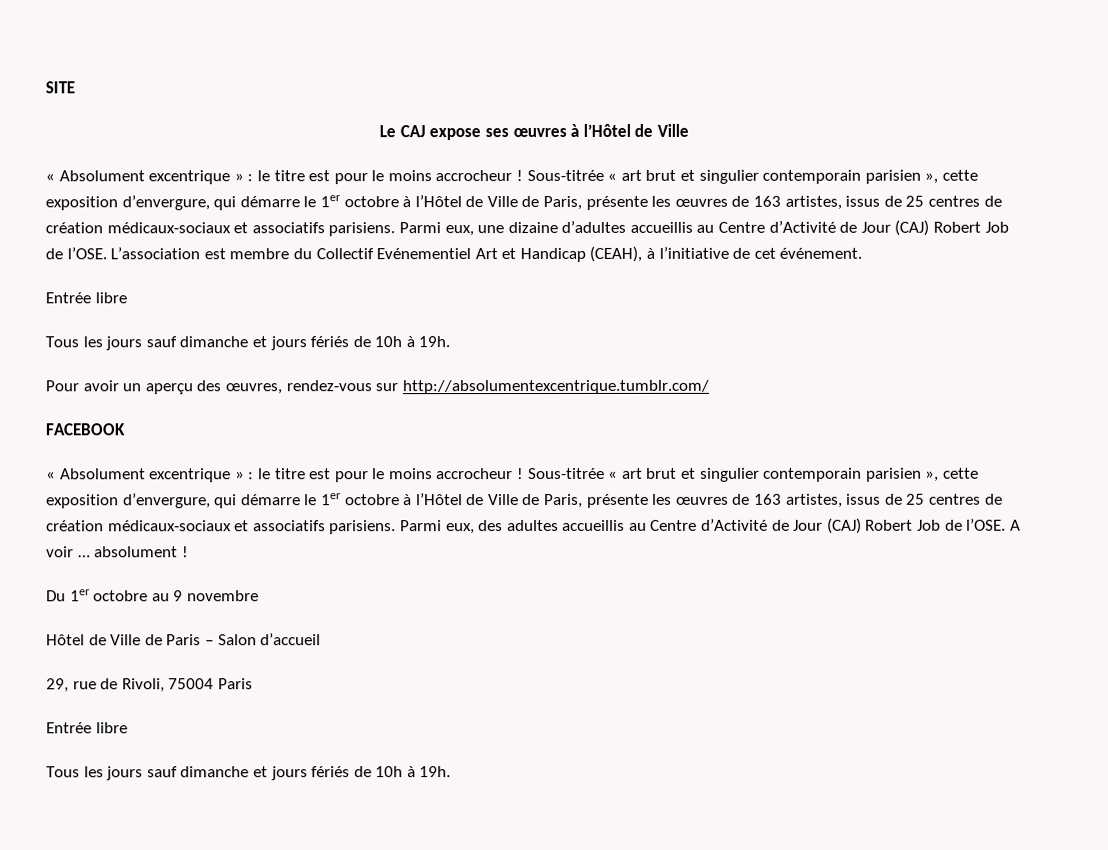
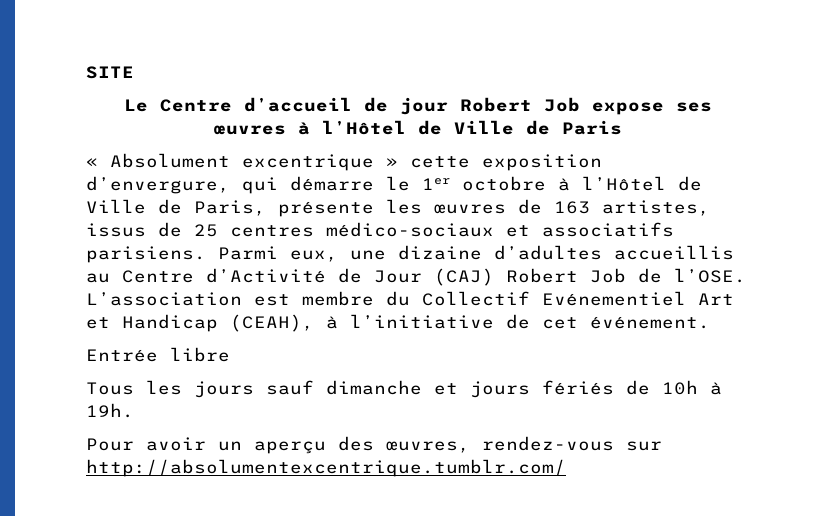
- Le CAJ expose ses œuvres à l’Hôtel de Ville
- « Absolument excentrique » : le titre est pour le moins accrocheur ! Sous-titrée « art brut et singulier contemporain parisien », cette exposition d’envergure, qui démarre le 1er octobre à l’Hôtel de Ville de Paris, présente les œuvres de 163 artistes, issus de 25 centres de création médicaux-sociaux et associatifs parisiens.
+ Le Centre d’accueil de jour Robert Job expose ses œuvres à l’Hôtel de Ville de Paris
+ « Absolument excentrique » cette exposition d’envergure, qui démarre le 1er octobre à l’Hôtel de Ville de Paris, présente les œuvres de 163 artistes, issus de 25 centres médico-sociaux et associatifs parisiens.
- FACEBOOK
- « Absolument excentrique » : le titre est pour le moins accrocheur ! Sous-titrée « art brut et singulier contemporain parisien », cette exposition d’envergure, qui démarre le 1er octobre à l’Hôtel de Ville de Paris, présente les œuvres de 163 artistes, issus de 25 centres de création médicaux-sociaux et associatifs parisiens. Parmi eux, des adultes accueillis au Centre d’Activité de Jour (CAJ) Robert Job de l’OSE. A voir … absolument !
- Du 1er octobre au 9 novembre
- Hôtel de Ville de Paris – Salon d’accueil
- 29, rue de Rivoli, 75004 Paris
- Entrée libre
- Tous les jours sauf dimanche et jours fériés de 10h à 19h.

